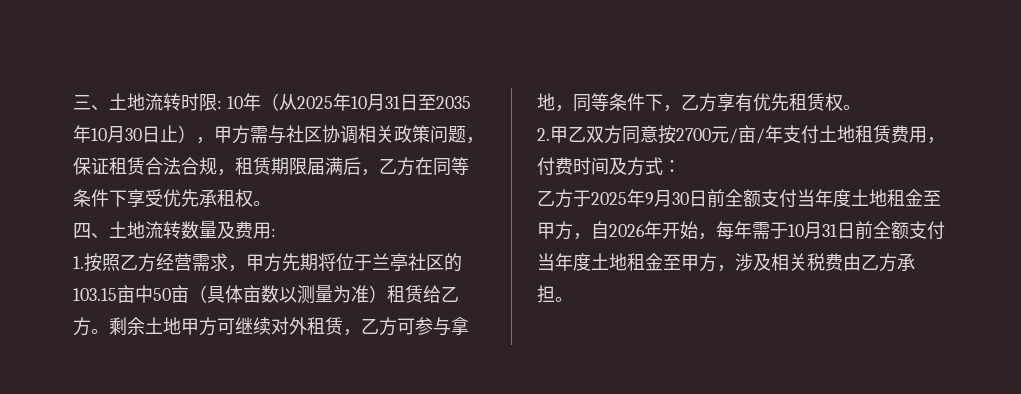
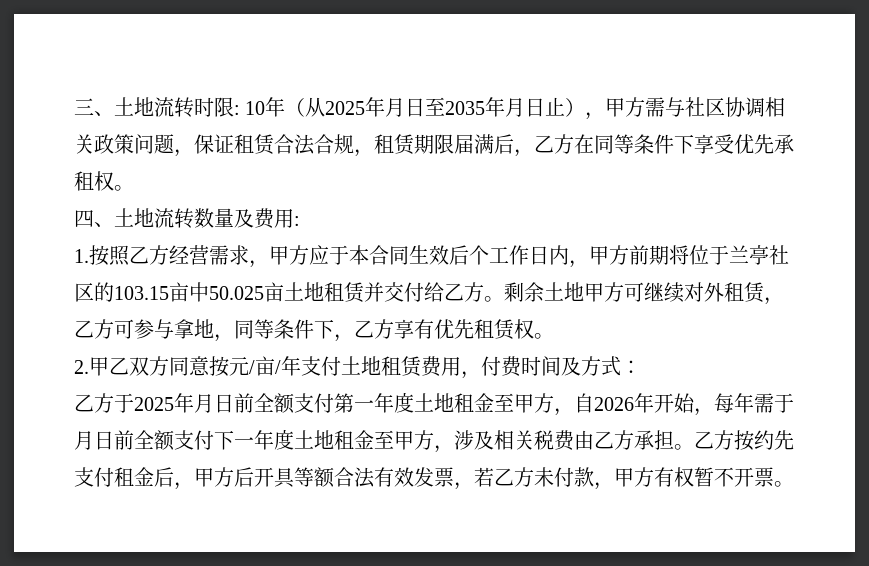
- 三、土地流转时限: 10年（从2025年10月31日至2035年10月30日止），甲方需与社区协调相关政策问题，保证租赁合法合规，租赁期限届满后，乙方在同等条件下享受优先承租权。
+ 三、土地流转时限: 10年（从2025年月日至2035年月日止），甲方需与社区协调相关政策问题，保证租赁合法合规，租赁期限届满后，乙方在同等条件下享受优先承租权。
- 1.按照乙方经营需求，甲方先期将位于兰亭社区的103.15亩中50亩（具体亩数以测量为准）租赁给乙方。
+ 1.按照乙方经营需求，甲方应于本合同生效后个工作日内，甲方前期将位于兰亭社区的103.15亩中50.025亩土地租赁并交付给乙方。
- 2.甲乙双方同意按2700元/亩/年支付土地租赁费用，付费时间及方式：
+ 2.甲乙双方同意按元/亩/年支付土地租赁费用，付费时间及方式：
- 乙方于2025年9月30日前全额支付当年度土地租金至甲方，自2026年开始，每年需于10月31日前全额支付当年度土地租金至甲方，涉及相关税费由乙方承担。
+ 乙方于2025年月日前全额支付第一年度土地租金至甲方，自2026年开始，每年需于月日前全额支付下一年度土地租金至甲方，涉及相关税费由乙方承担。
+ 乙方按约先支付租金后，甲方后开具等额合法有效发票，若乙方未付款，甲方有权暂不开票。

